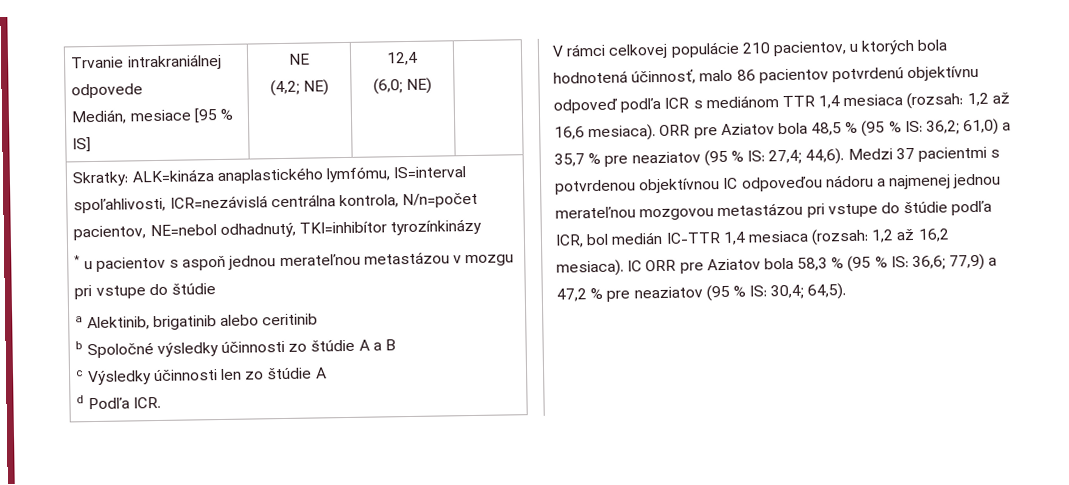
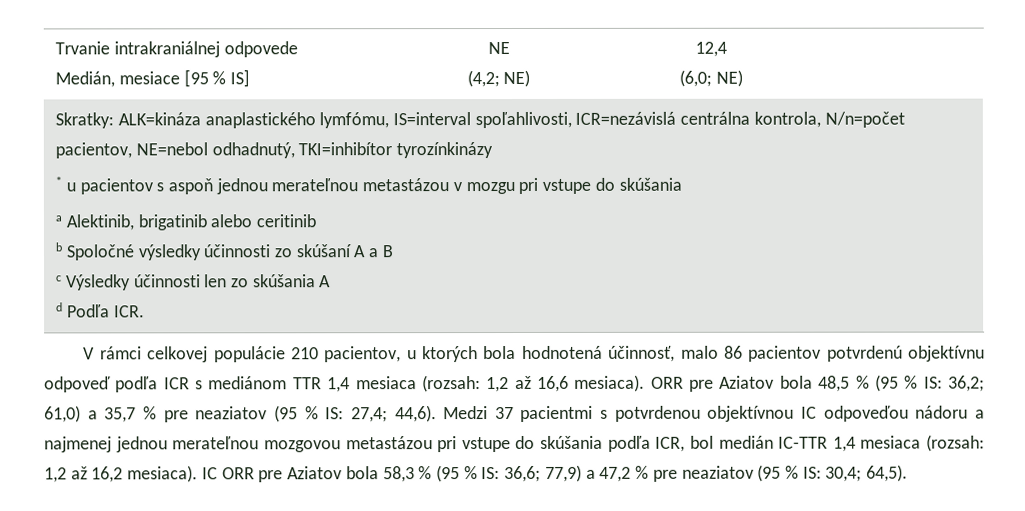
- * u pacientov s aspoň jednou merateľnou metastázou v mozgu pri vstupe do štúdie
+ * u pacientov s aspoň jednou merateľnou metastázou v mozgu pri vstupe do skúšania
- b Spoločné výsledky účinnosti zo štúdie A a B
+ b Spoločné výsledky účinnosti zo skúšaní A a B
- c Výsledky účinnosti len zo štúdie A
+ c Výsledky účinnosti len zo skúšania A
- Medzi 37 pacientmi s potvrdenou objektívnou IC odpoveďou nádoru a najmenej jednou merateľnou mozgovou metastázou pri vstupe do štúdie podľa ICR, bol medián IC-TTR 1,4 mesiaca (rozsah: 1,2 až 16,2 mesiaca).
+ Medzi 37 pacientmi s potvrdenou objektívnou IC odpoveďou nádoru a najmenej jednou merateľnou mozgovou metastázou pri vstupe do skúšania podľa ICR, bol medián IC-TTR 1,4 mesiaca (rozsah: 1,2 až 16,2 mesiaca).

